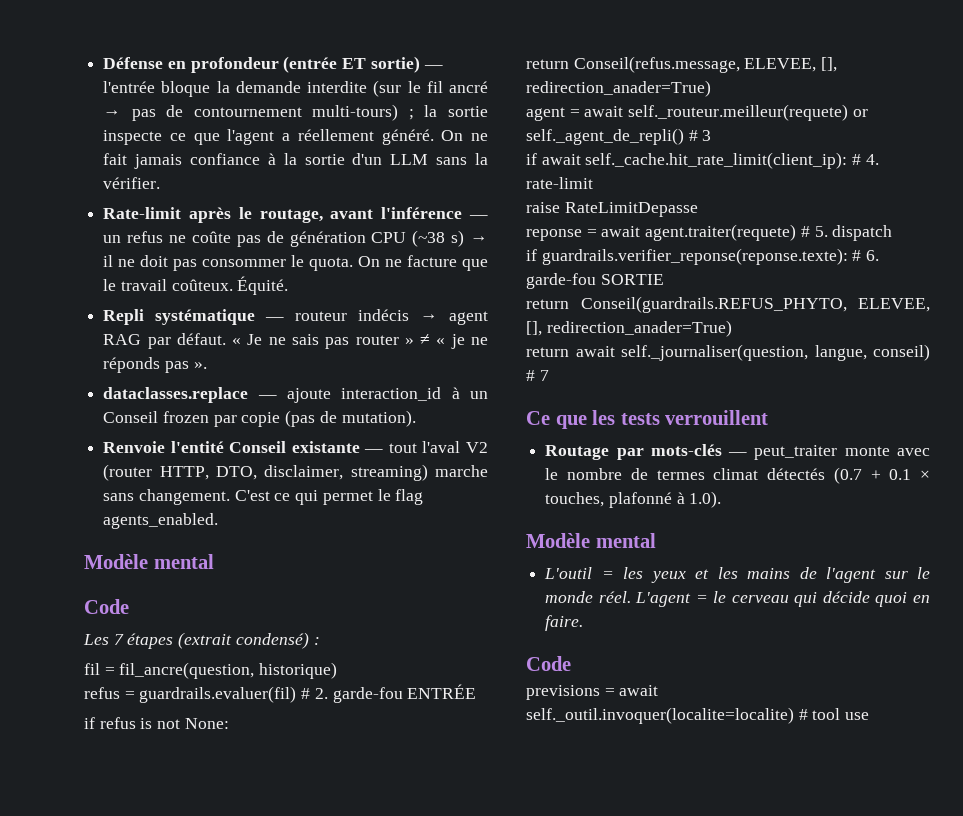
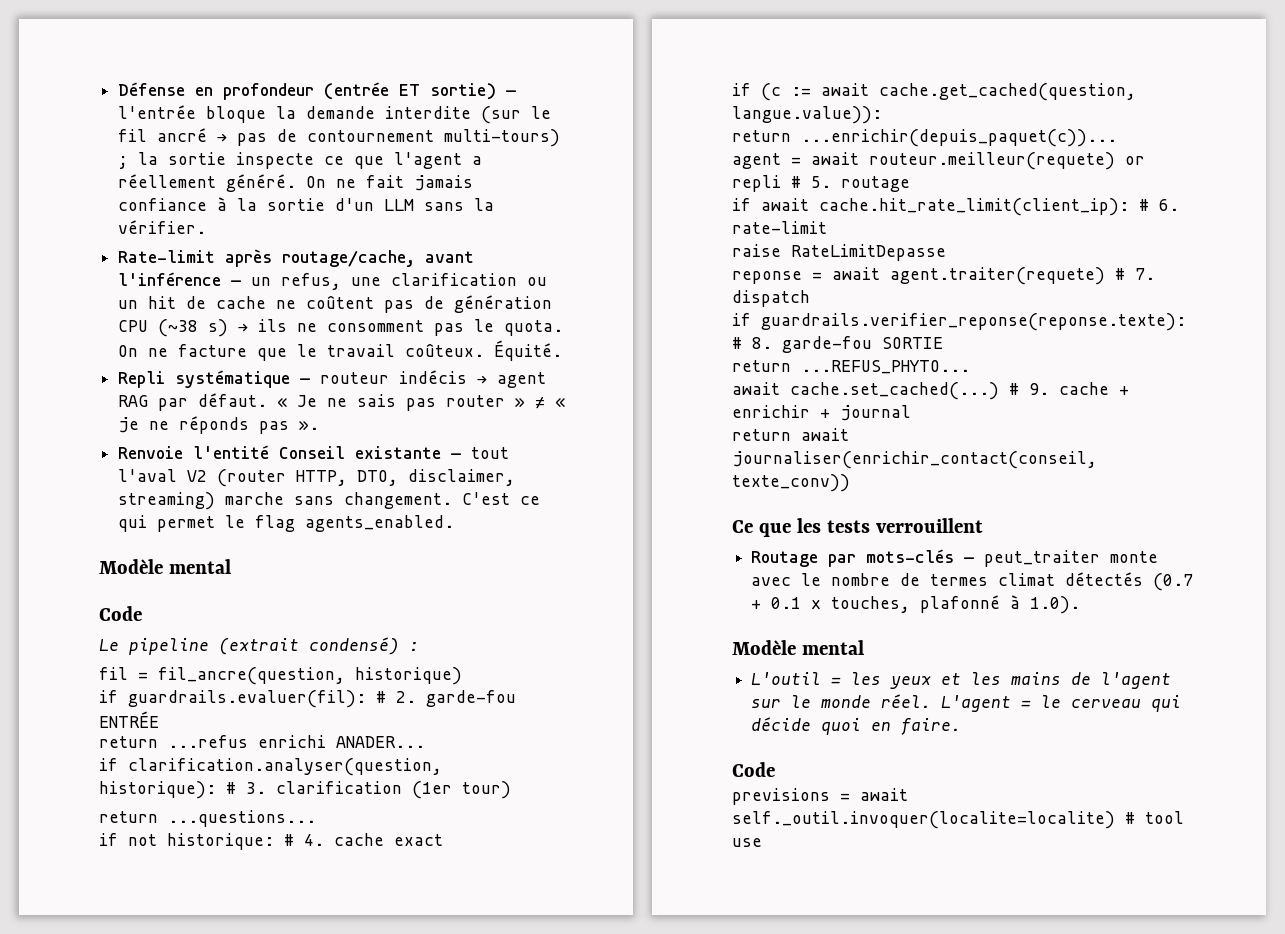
- Rate-limit après le routage, avant l'inférence — un refus ne coûte pas de génération CPU (~38 s) → il ne doit pas consommer le quota.
+ Rate-limit après routage/cache, avant l'inférence — un refus, une clarification ou un hit de cache ne coûtent pas de génération CPU (~38 s) → ils ne consomment pas le quota.
- dataclasses.replace — ajoute interaction_id à un Conseil frozen par copie (pas de mutation).
- Les 7 étapes (extrait condensé) :
+ Le pipeline (extrait condensé) :
- refus = guardrails.evaluer(fil) # 2. garde-fou ENTRÉE
+ if guardrails.evaluer(fil): # 2. garde-fou ENTRÉE
- if refus is not None:
- return Conseil(refus.message, ELEVEE, [], redirection_anader=True)
- agent = await self._routeur.meilleur(requete) or self._agent_de_repli() # 3
+ return ...refus enrichi ANADER...
+ if clarification.analyser(question, historique): # 3. clarification (1er tour)
+ return ...questions...
+ if not historique: # 4. cache exact
+ if (c := await cache.get_cached(question, langue.value)):
+ return ...enrichir(depuis_paquet(c))...
+ agent = await routeur.meilleur(requete) or repli # 5. routage
- if await self._cache.hit_rate_limit(client_ip): # 4. rate-limit
+ if await cache.hit_rate_limit(client_ip): # 6. rate-limit
- reponse = await agent.traiter(requete) # 5. dispatch
+ reponse = await agent.traiter(requete) # 7. dispatch
- if guardrails.verifier_reponse(reponse.texte): # 6. garde-fou SORTIE
+ if guardrails.verifier_reponse(reponse.texte): # 8. garde-fou SORTIE
- return Conseil(guardrails.REFUS_PHYTO, ELEVEE, [], redirection_anader=True)
- return await self._journaliser(question, langue, conseil) # 7
+ return ...REFUS_PHYTO...
+ await cache.set_cached(...) # 9. cache + enrichir + journal
+ return await journaliser(enrichir_contact(conseil, texte_conv))

